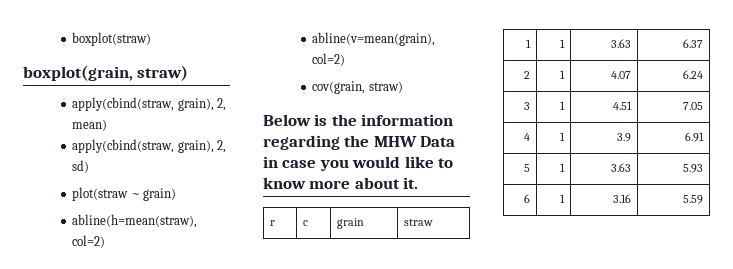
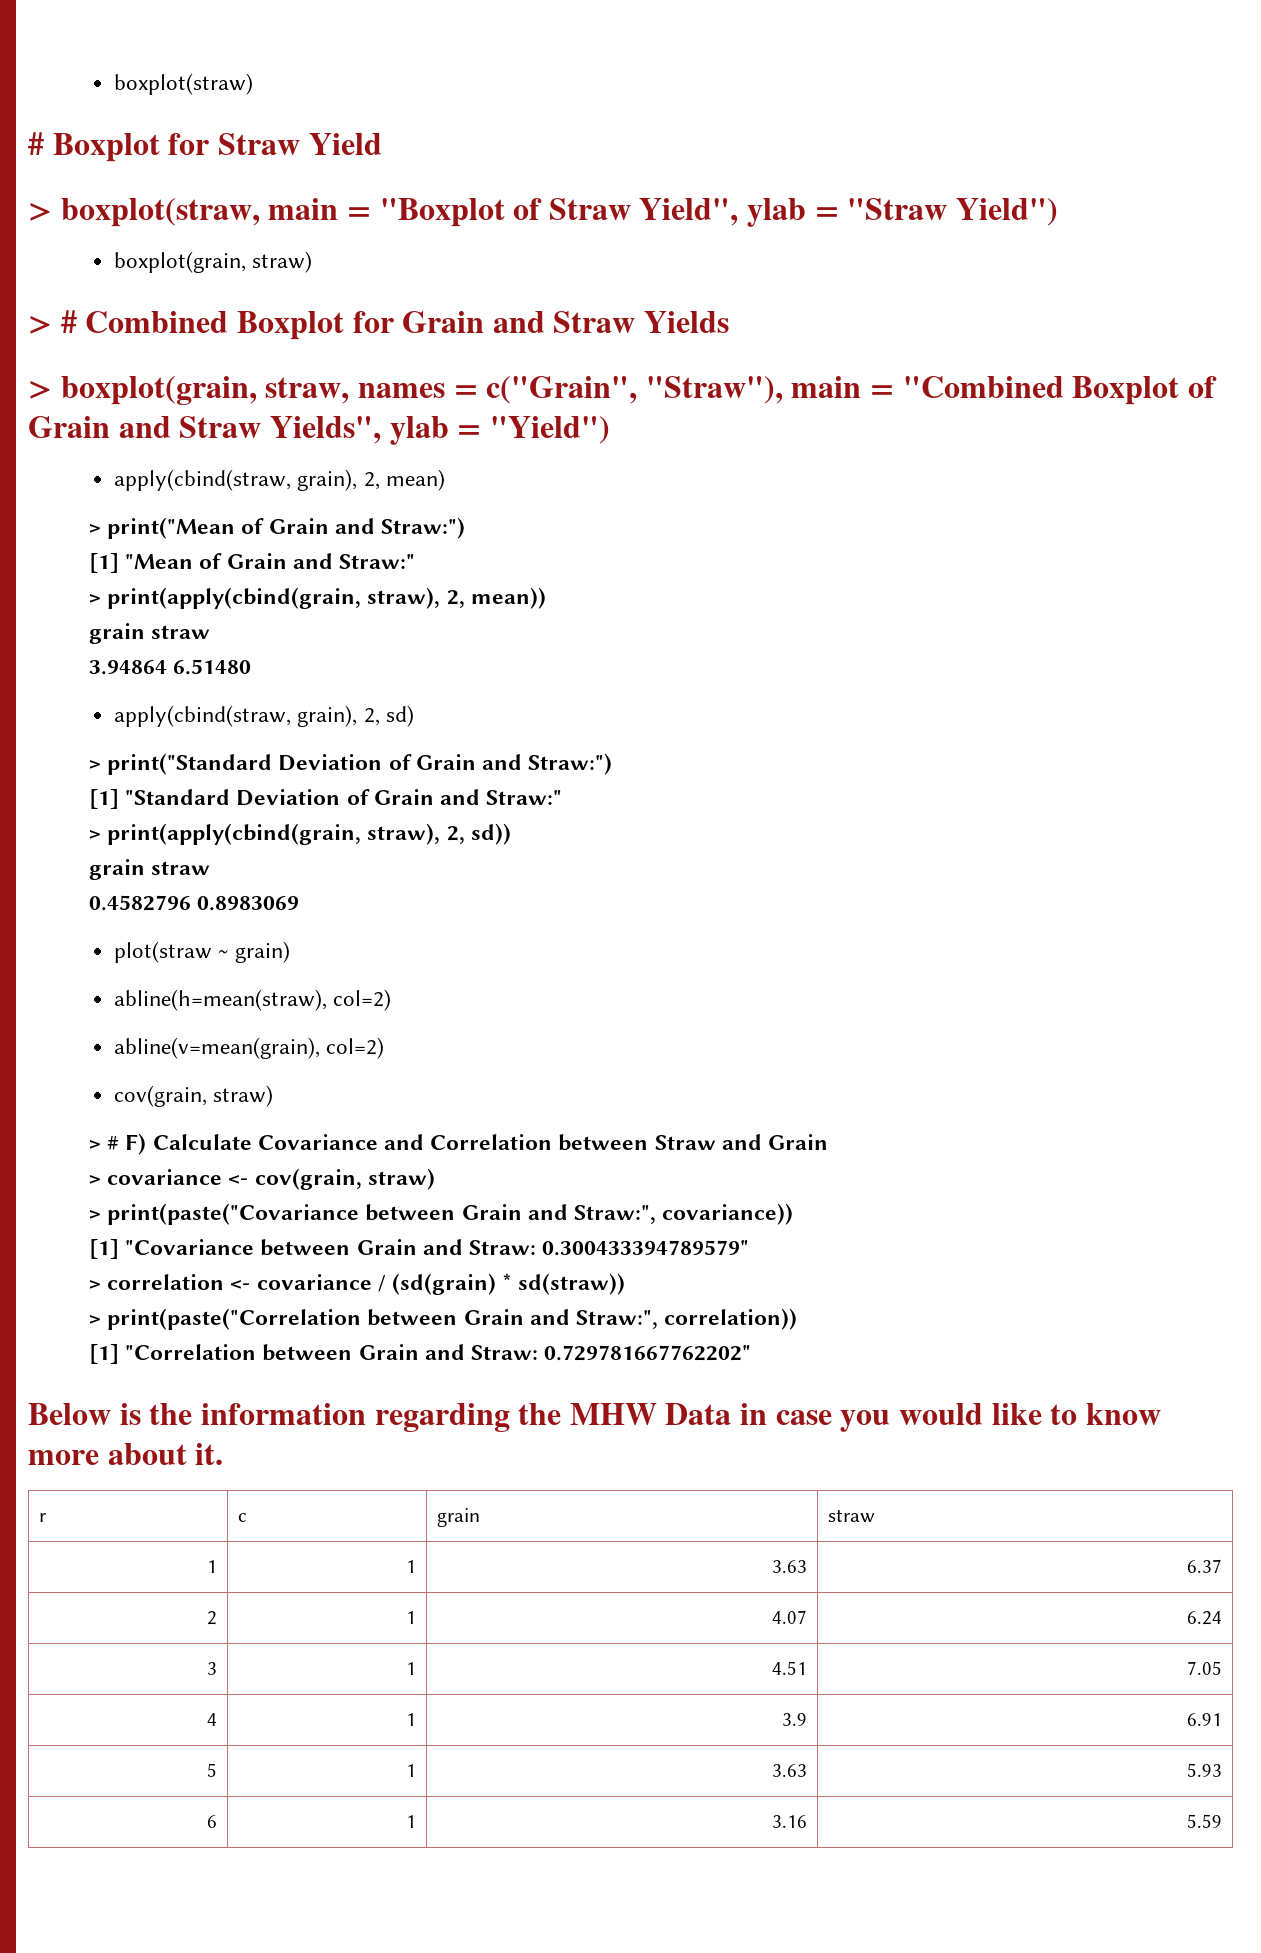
+ # Boxplot for Straw Yield
+ > boxplot(straw, main = "Boxplot of Straw Yield", ylab = "Straw Yield")
  boxplot(grain, straw)
+ > # Combined Boxplot for Grain and Straw Yields
+ > boxplot(grain, straw, names = c("Grain", "Straw"), main = "Combined Boxplot of Grain and Straw Yields", ylab = "Yield")
  apply(cbind(straw, grain), 2, mean)
+ > print("Mean of Grain and Straw:")
+ [1] "Mean of Grain and Straw:"
+ > print(apply(cbind(grain, straw), 2, mean))
+ grain straw
+ 3.94864 6.51480
  apply(cbind(straw, grain), 2, sd)
+ > print("Standard Deviation of Grain and Straw:")
+ [1] "Standard Deviation of Grain and Straw:"
+ > print(apply(cbind(grain, straw), 2, sd))
+ grain straw
+ 0.4582796 0.8983069
+ > # F) Calculate Covariance and Correlation between Straw and Grain
+ > covariance <- cov(grain, straw)
+ > print(paste("Covariance between Grain and Straw:", covariance))
+ [1] "Covariance between Grain and Straw: 0.300433394789579"
+ > correlation <- covariance / (sd(grain) * sd(straw))
+ > print(paste("Correlation between Grain and Straw:", correlation))
+ [1] "Correlation between Grain and Straw: 0.729781667762202"

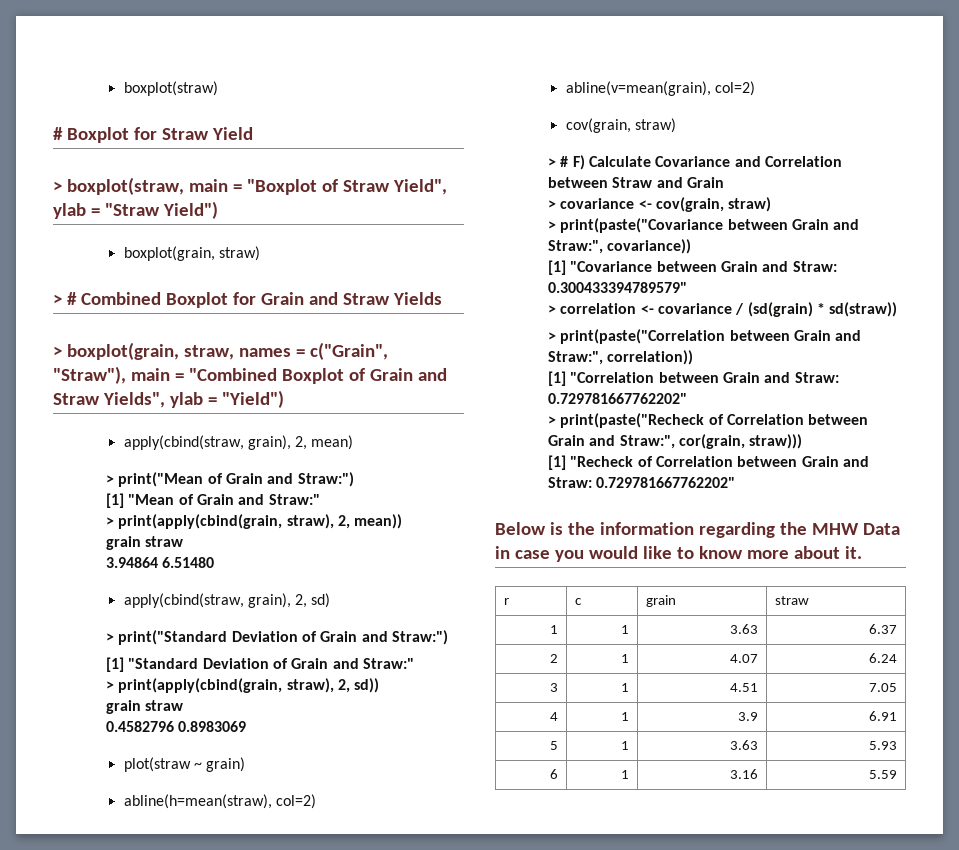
+ > print(paste("Recheck of Correlation between Grain and Straw:", cor(grain, straw)))
+ [1] "Recheck of Correlation between Grain and Straw: 0.729781667762202"

